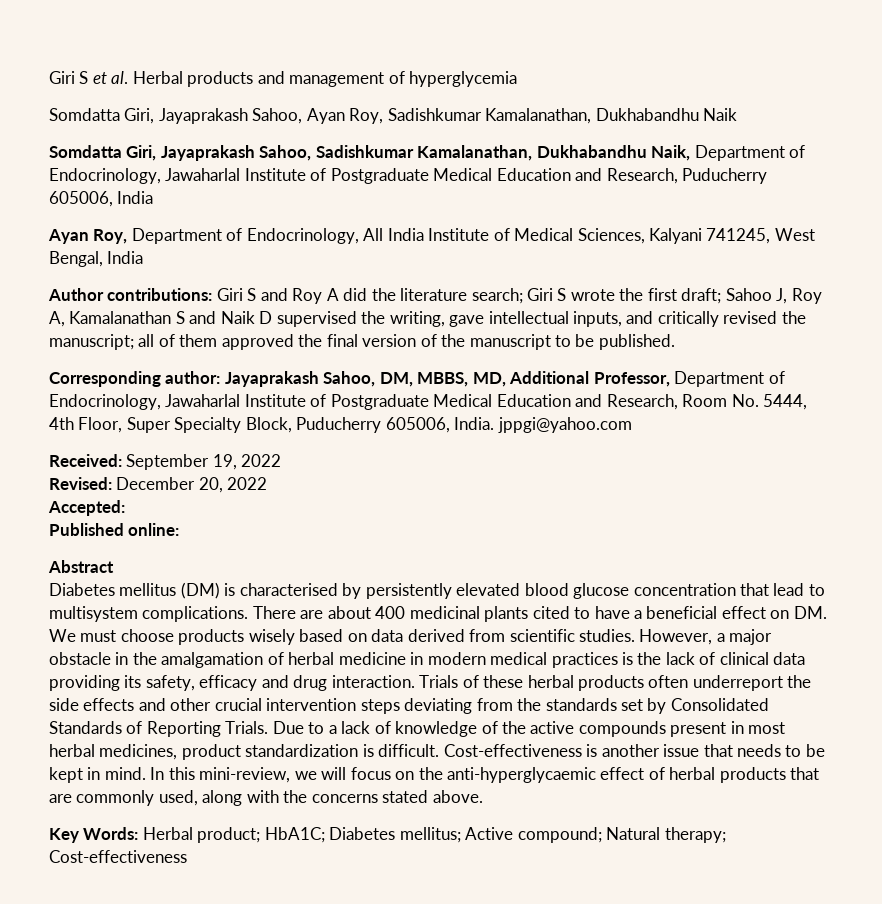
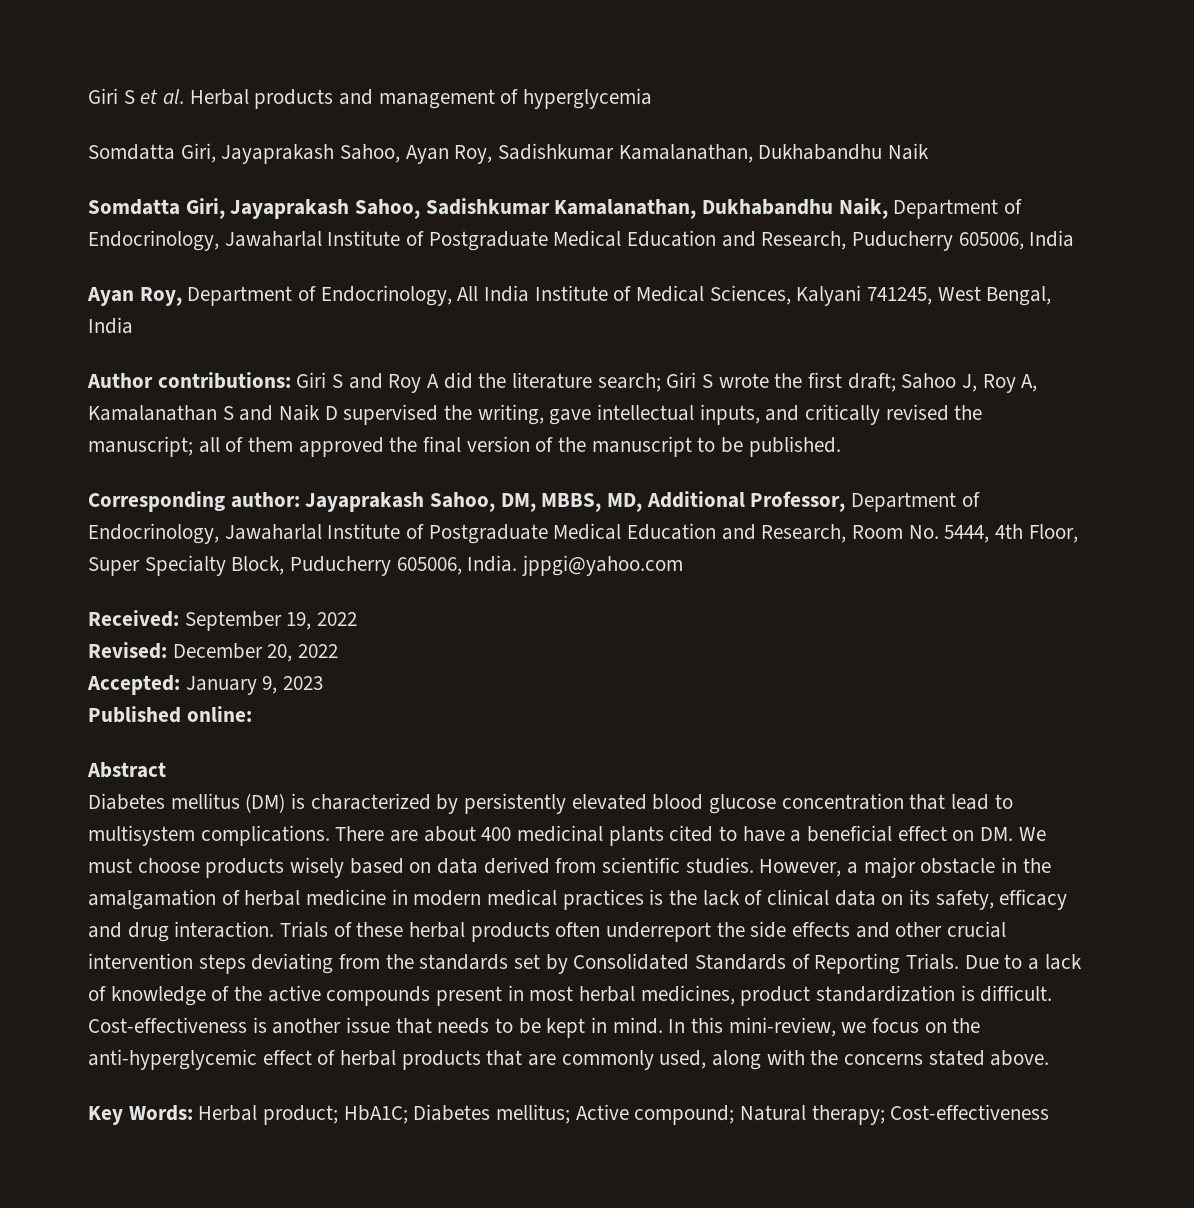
- Accepted:
+ Accepted: January 9, 2023
- Diabetes mellitus (DM) is characterised by persistently elevated blood glucose concentration that lead to multisystem complications.
+ Diabetes mellitus (DM) is characterized by persistently elevated blood glucose concentration that lead to multisystem complications.
- However, a major obstacle in the amalgamation of herbal medicine in modern medical practices is the lack of clinical data providing its safety, efficacy and drug interaction.
+ However, a major obstacle in the amalgamation of herbal medicine in modern medical practices is the lack of clinical data on its safety, efficacy and drug interaction.
- In this mini-review, we will focus on the anti-hyperglycaemic effect of herbal products that are commonly used, along with the concerns stated above.
+ In this mini-review, we focus on the anti-hyperglycemic effect of herbal products that are commonly used, along with the concerns stated above.

